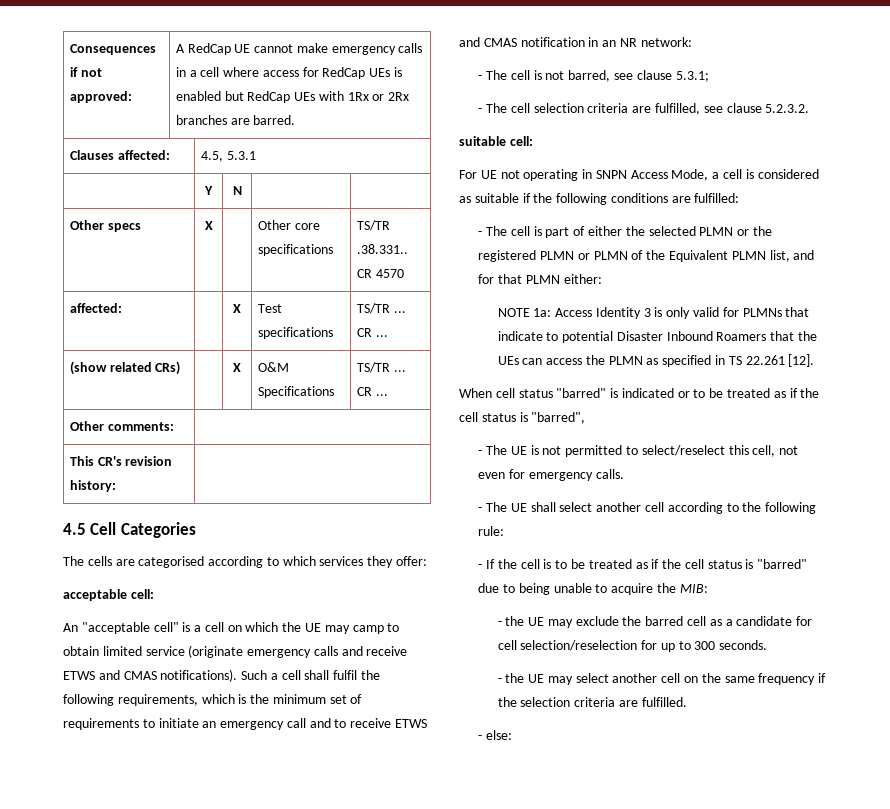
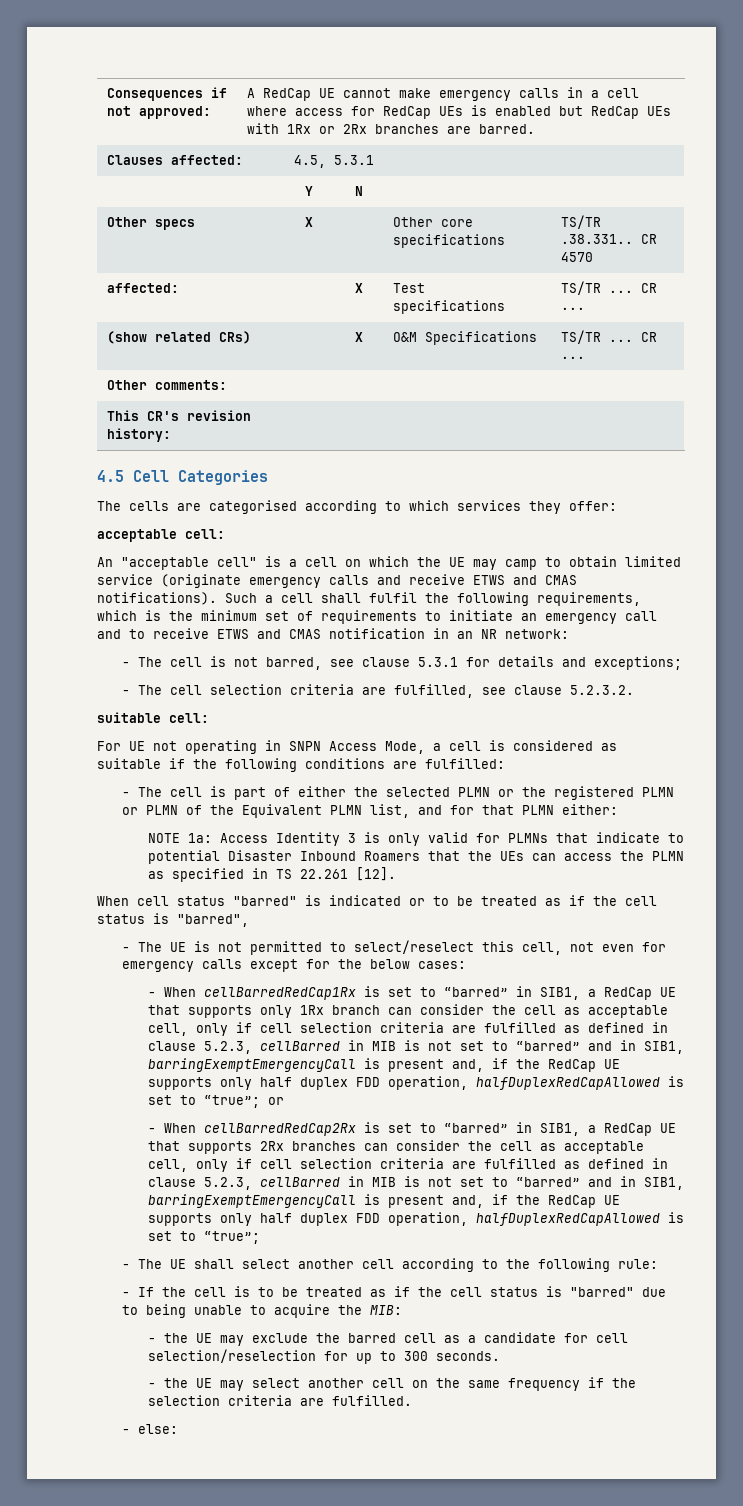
- - The cell is not barred, see clause 5.3.1;
+ - The cell is not barred, see clause 5.3.1 for details and exceptions;
- - The UE is not permitted to select/reselect this cell, not even for emergency calls.
+ - The UE is not permitted to select/reselect this cell, not even for emergency calls except for the below cases:
+ - When cellBarredRedCap1Rx is set to “barred” in SIB1, a RedCap UE that supports only 1Rx branch can consider the cell as acceptable cell, only if cell selection criteria are fulfilled as defined in clause 5.2.3, cellBarred in MIB is not set to “barred” and in SIB1, barringExemptEmergencyCall is present and, if the RedCap UE supports only half duplex FDD operation, halfDuplexRedCapAllowed is set to “true”; or
+ - When cellBarredRedCap2Rx is set to “barred” in SIB1, a RedCap UE that supports 2Rx branches can consider the cell as acceptable cell, only if cell selection criteria are fulfilled as defined in clause 5.2.3, cellBarred in MIB is not set to “barred” and in SIB1, barringExemptEmergencyCall is present and, if the RedCap UE supports only half duplex FDD operation, halfDuplexRedCapAllowed is set to “true”;

